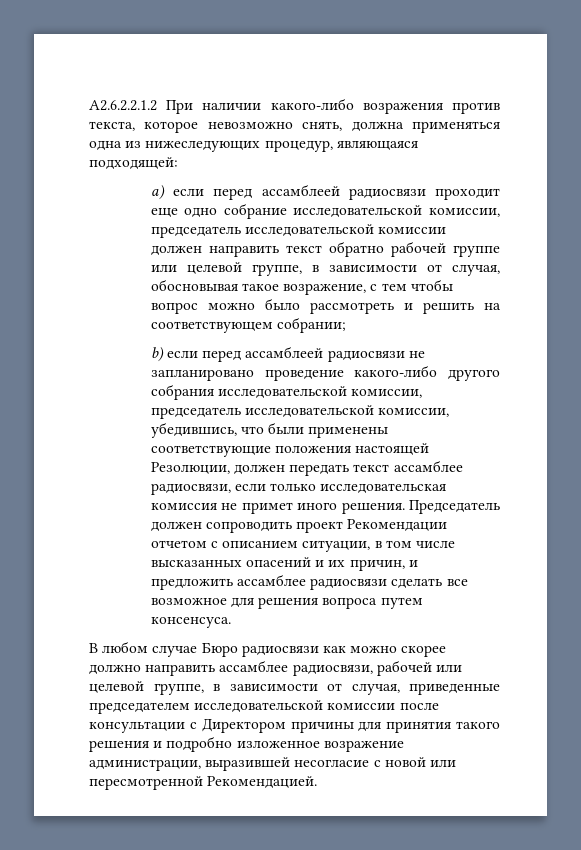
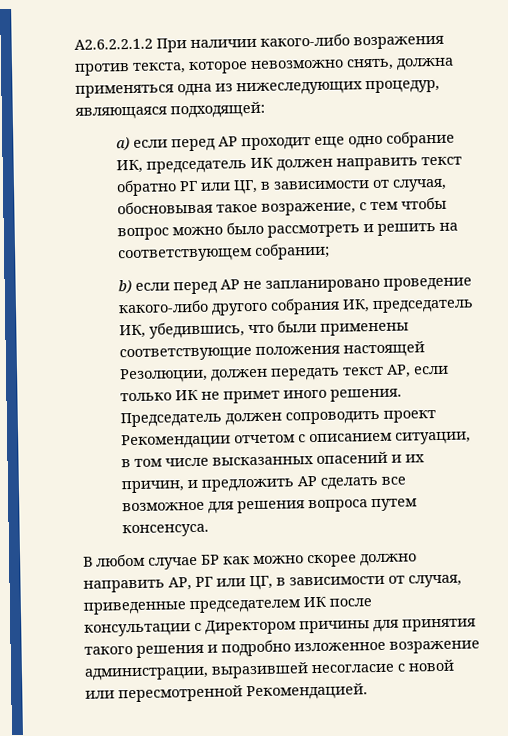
- a) если перед ассамблеей радиосвязи проходит еще одно собрание исследовательской комиссии, председатель исследовательской комиссии должен направить текст обратно рабочей группе или целевой группе, в зависимости от случая, обосновывая такое возражение, с тем чтобы вопрос можно было рассмотреть и решить на соответствующем собрании;
+ a) если перед АР проходит еще одно собрание ИК, председатель ИК должен направить текст обратно РГ или ЦГ, в зависимости от случая, обосновывая такое возражение, с тем чтобы вопрос можно было рассмотреть и решить на соответствующем собрании;
- b) если перед ассамблеей радиосвязи не запланировано проведение какого-либо другого собрания исследовательской комиссии, председатель исследовательской комиссии, убедившись, что были применены соответствующие положения настоящей Резолюции, должен передать текст ассамблее радиосвязи, если только исследовательская комиссия не примет иного решения.
+ b) если перед АР не запланировано проведение какого-либо другого собрания ИК, председатель ИК, убедившись, что были применены соответствующие положения настоящей Резолюции, должен передать текст АР, если только ИК не примет иного решения.
- Председатель должен сопроводить проект Рекомендации отчетом с описанием ситуации, в том числе высказанных опасений и их причин, и предложить ассамблее радиосвязи сделать все возможное для решения вопроса путем консенсуса.
+ Председатель должен сопроводить проект Рекомендации отчетом с описанием ситуации, в том числе высказанных опасений и их причин, и предложить АР сделать все возможное для решения вопроса путем консенсуса.
- В любом случае Бюро радиосвязи как можно скорее должно направить ассамблее радиосвязи, рабочей или целевой группе, в зависимости от случая, приведенные председателем исследовательской комиссии после консультации с Директором причины для принятия такого решения и подробно изложенное возражение администрации, выразившей несогласие с новой или пересмотренной Рекомендацией.
+ В любом случае БР как можно скорее должно направить АР, РГ или ЦГ, в зависимости от случая, приведенные председателем ИК после консультации с Директором причины для принятия такого решения и подробно изложенное возражение администрации, выразившей несогласие с новой или пересмотренной Рекомендацией.

